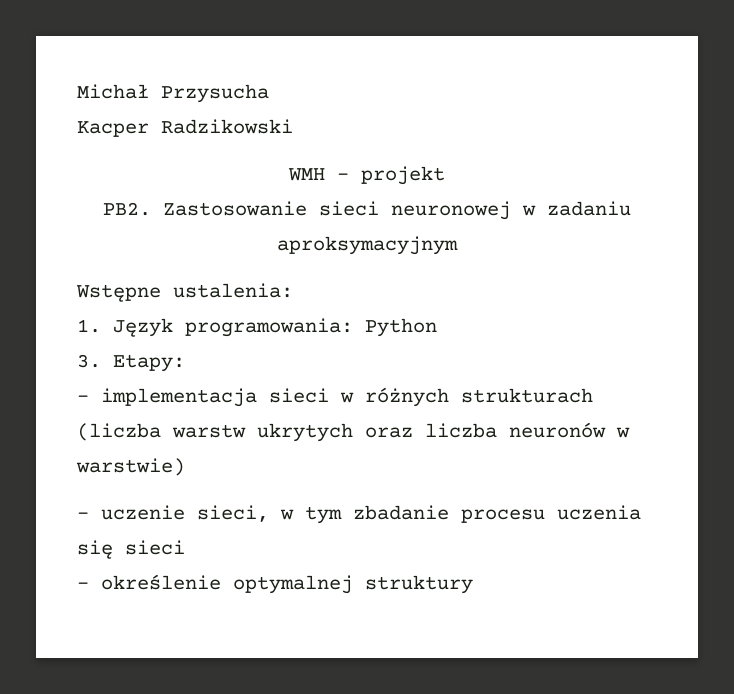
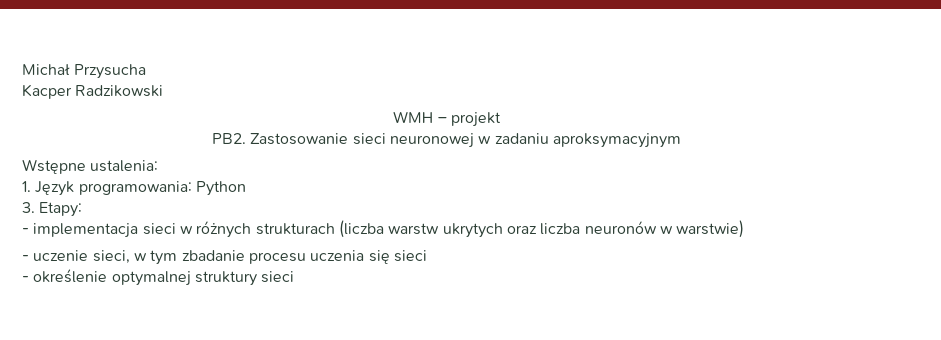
- - określenie optymalnej struktury
+ - określenie optymalnej struktury sieci

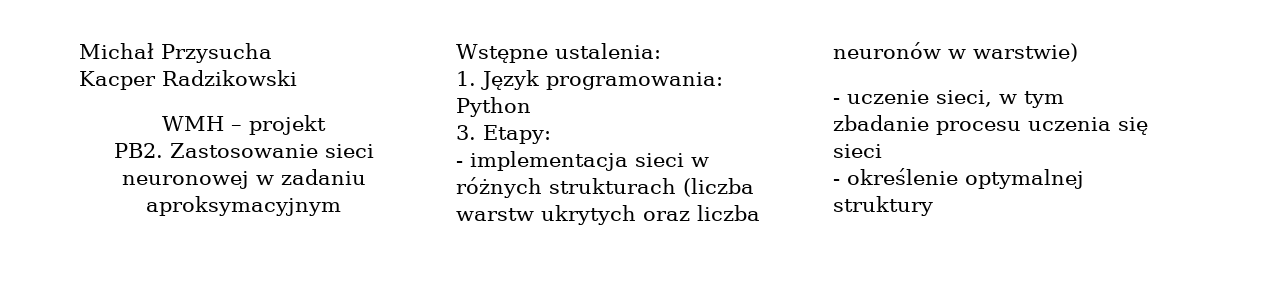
- - określenie optymalnej struktury sieci
+ - określenie optymalnej struktury

